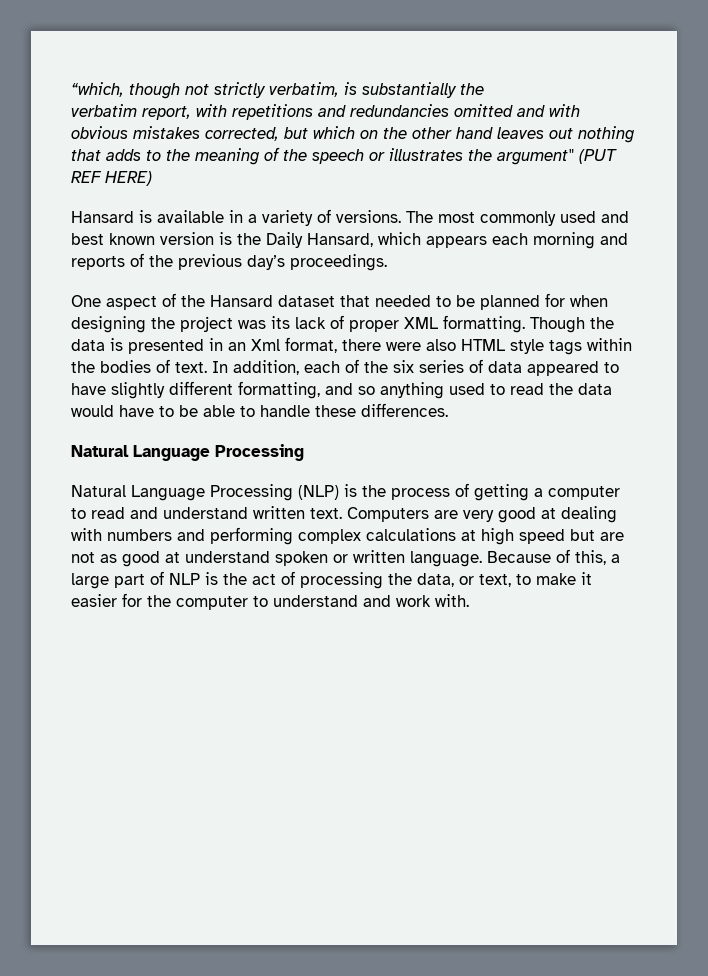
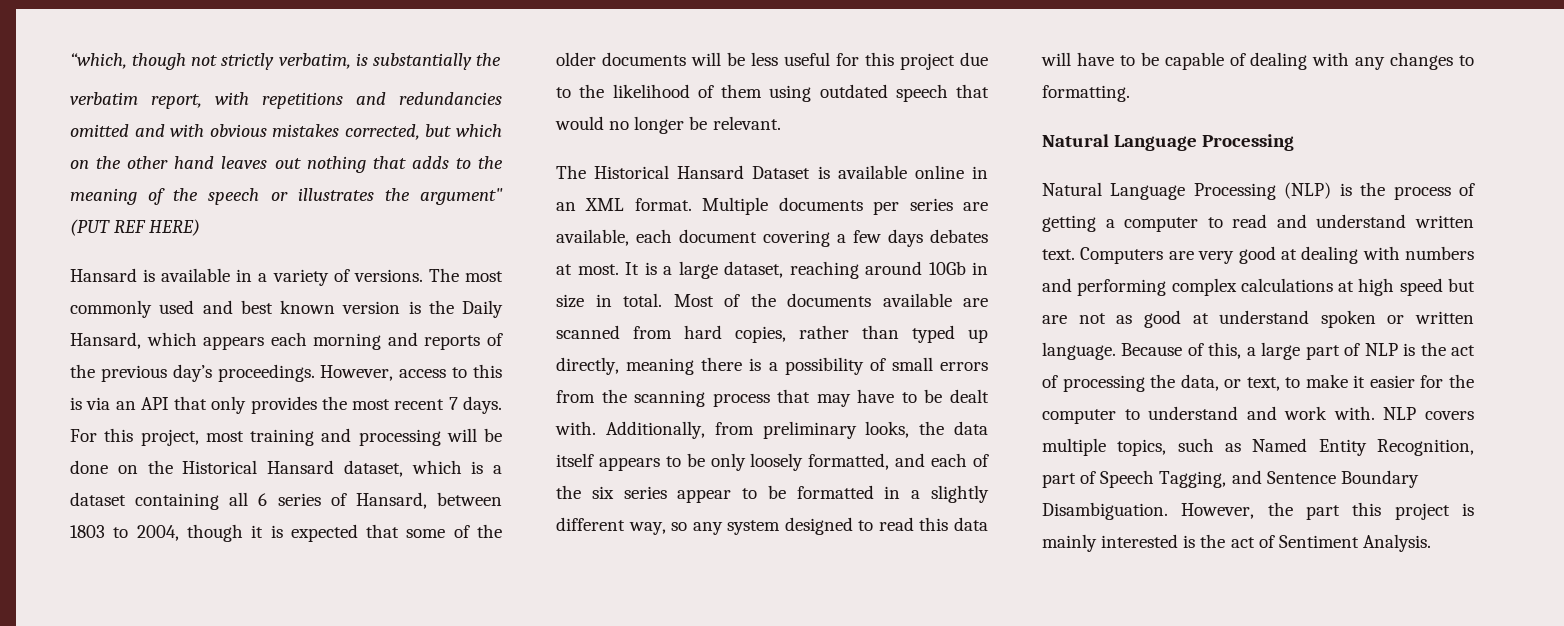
- The most commonly used and best known version is the Daily Hansard, which appears each morning and reports of the previous day’s proceedings.
- One aspect of the Hansard dataset that needed to be planned for when designing the project was its lack of proper XML formatting. Though the data is presented in an Xml format, there were also HTML style tags within the bodies of text. In addition, each of the six series of data appeared to have slightly different formatting, and so anything used to read the data would have to be able to handle these differences.
+ The most commonly used and best known version is the Daily Hansard, which appears each morning and reports of the previous day’s proceedings. However, access to this is via an API that only provides the most recent 7 days. For this project, most training and processing will be done on the Historical Hansard dataset, which is a dataset containing all 6 series of Hansard, between 1803 to 2004, though it is expected that some of the older documents will be less useful for this project due to the likelihood of them using outdated speech that would no longer be relevant.
+ The Historical Hansard Dataset is available online in an XML format. Multiple documents per series are available, each document covering a few days debates at most. It is a large dataset, reaching around 10Gb in size in total. Most of the documents available are scanned from hard copies, rather than typed up directly, meaning there is a possibility of small errors from the scanning process that may have to be dealt with. Additionally, from preliminary looks, the data itself appears to be only loosely formatted, and each of the six series appear to be formatted in a slightly different way, so any system designed to read this data will have to be capable of dealing with any changes to formatting.
+ NLP covers multiple topics, such as Named Entity Recognition, part of Speech Tagging, and Sentence Boundary Disambiguation. However, the part this project is mainly interested is the act of Sentiment Analysis.

